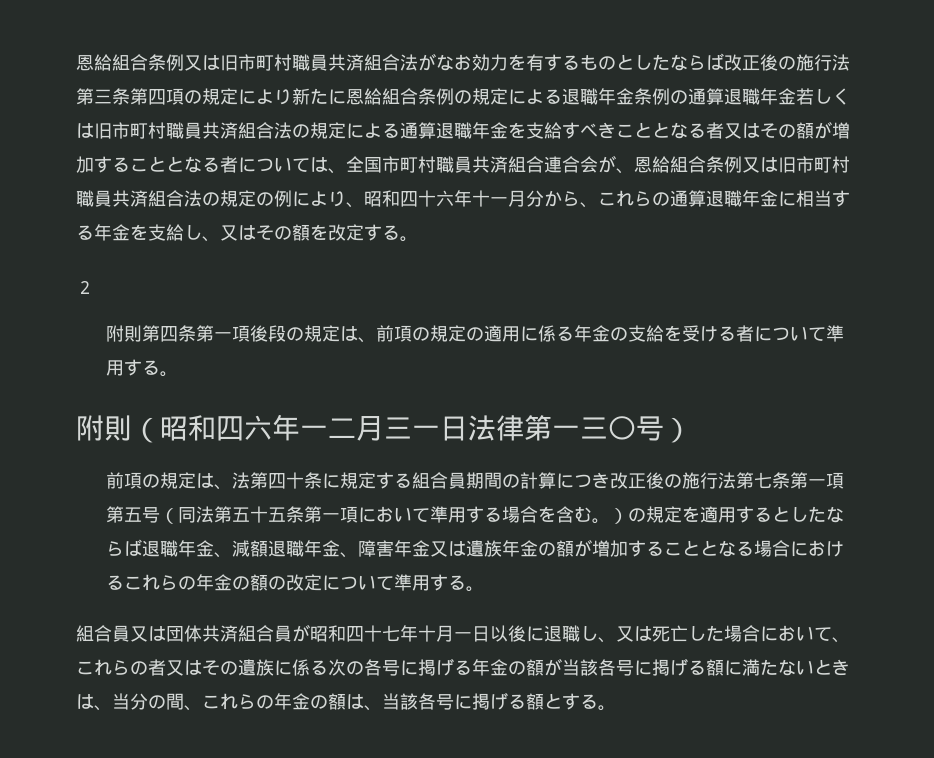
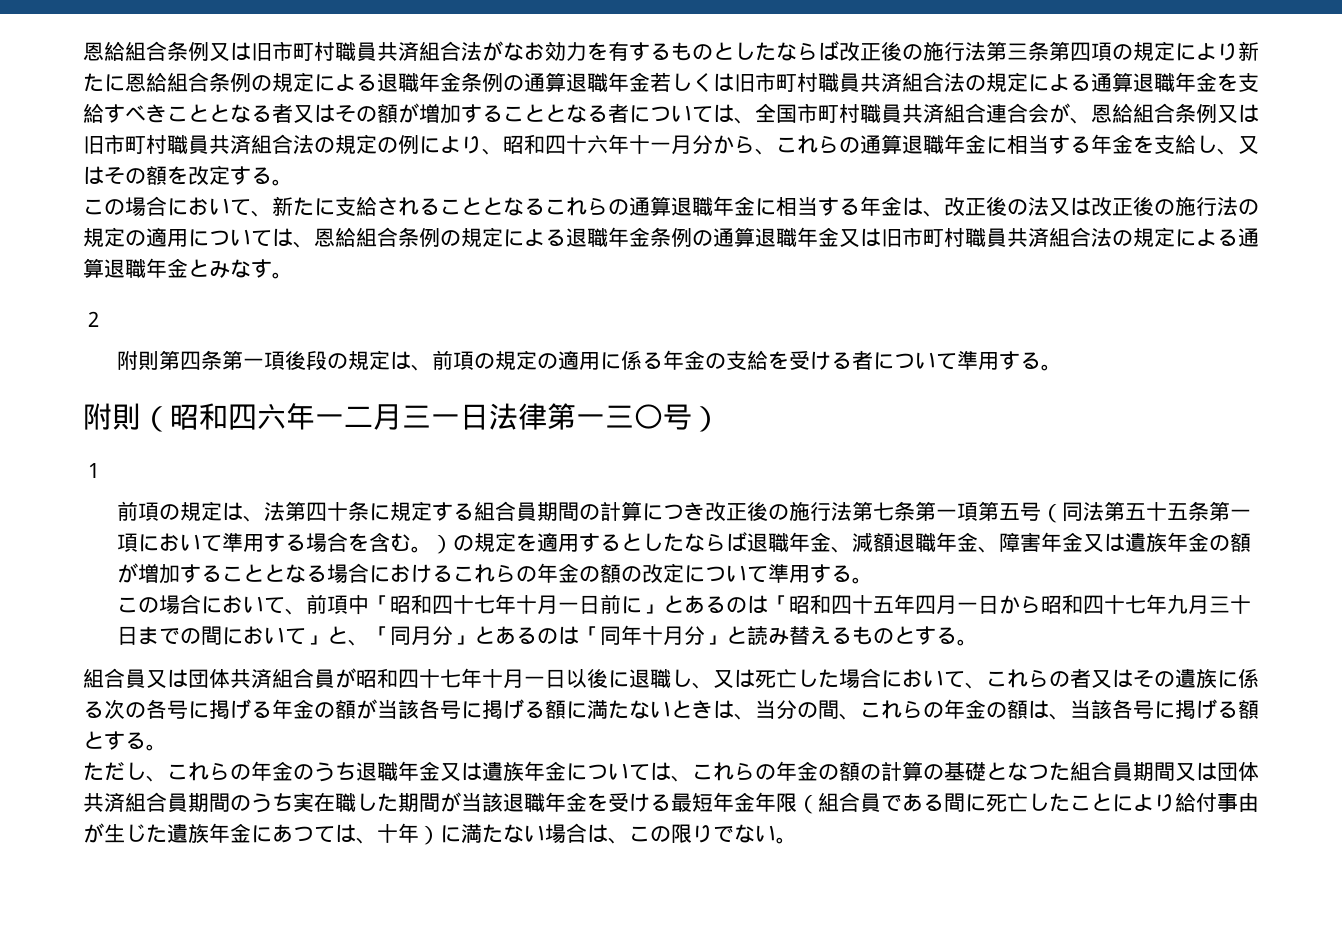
+ この場合において、新たに支給されることとなるこれらの通算退職年金に相当する年金は、改正後の法又は改正後の施行法の規定の適用については、恩給組合条例の規定による退職年金条例の通算退職年金又は旧市町村職員共済組合法の規定による通算退職年金とみなす。
+ １
+ この場合において、前項中「昭和四十七年十月一日前に」とあるのは「昭和四十五年四月一日から昭和四十七年九月三十日までの間において」と、「同月分」とあるのは「同年十月分」と読み替えるものとする。
+ ただし、これらの年金のうち退職年金又は遺族年金については、これらの年金の額の計算の基礎となつた組合員期間又は団体共済組合員期間のうち実在職した期間が当該退職年金を受ける最短年金年限（組合員である間に死亡したことにより給付事由が生じた遺族年金にあつては、十年）に満たない場合は、この限りでない。

